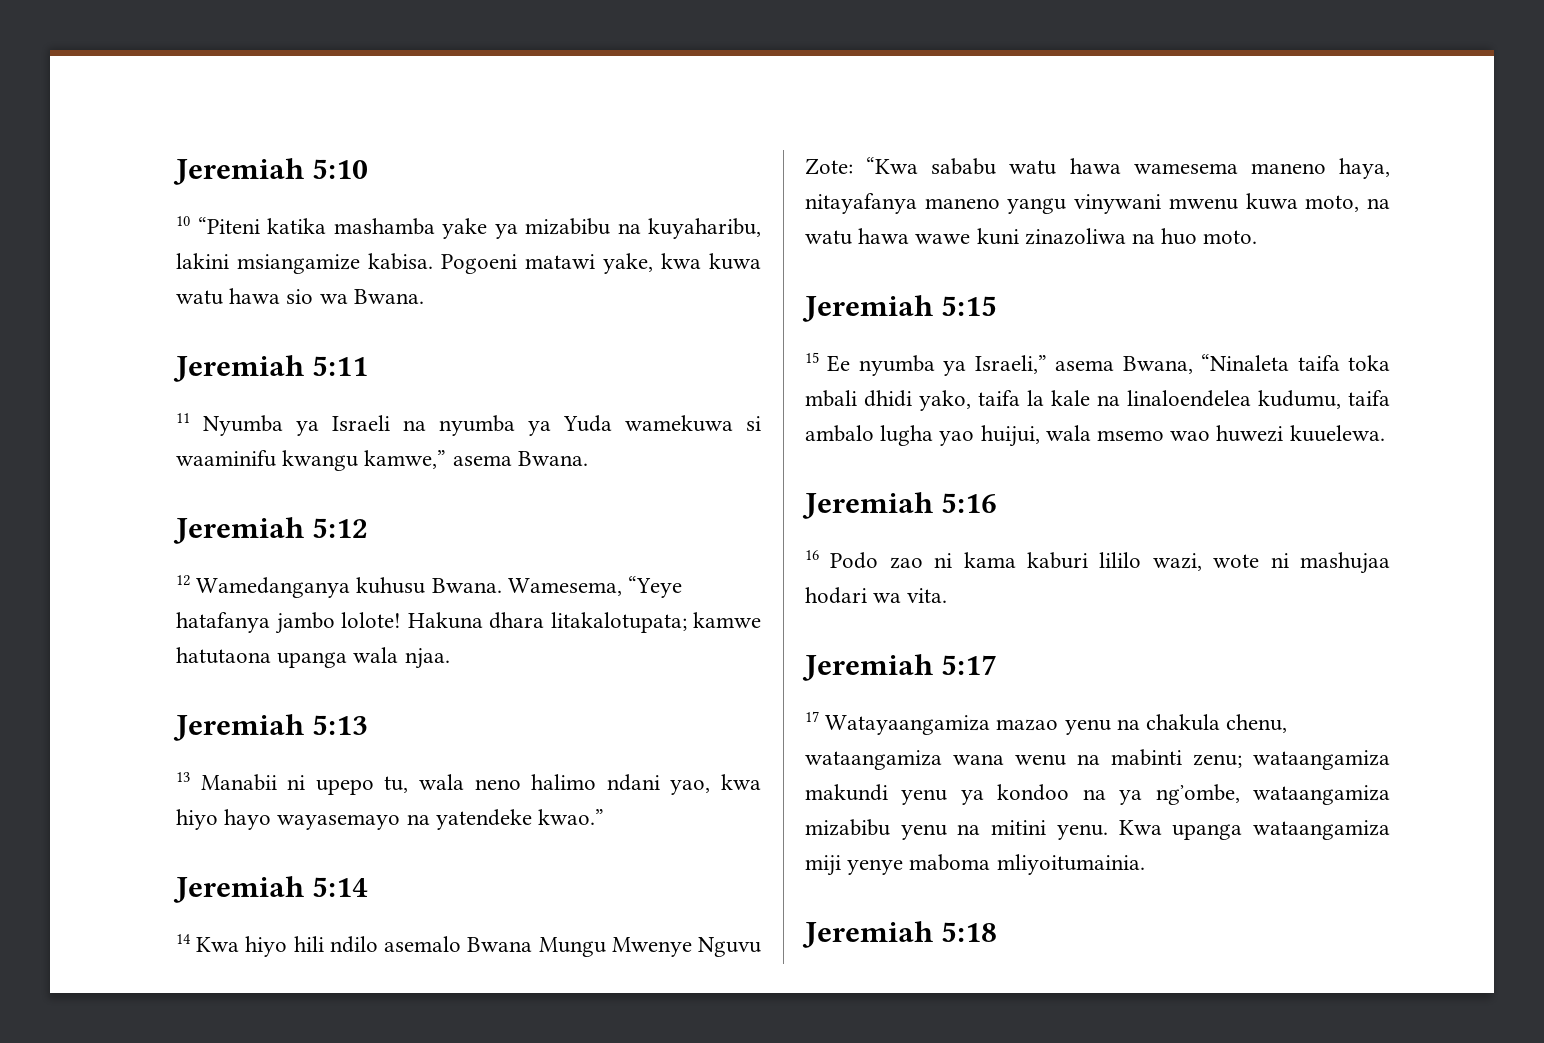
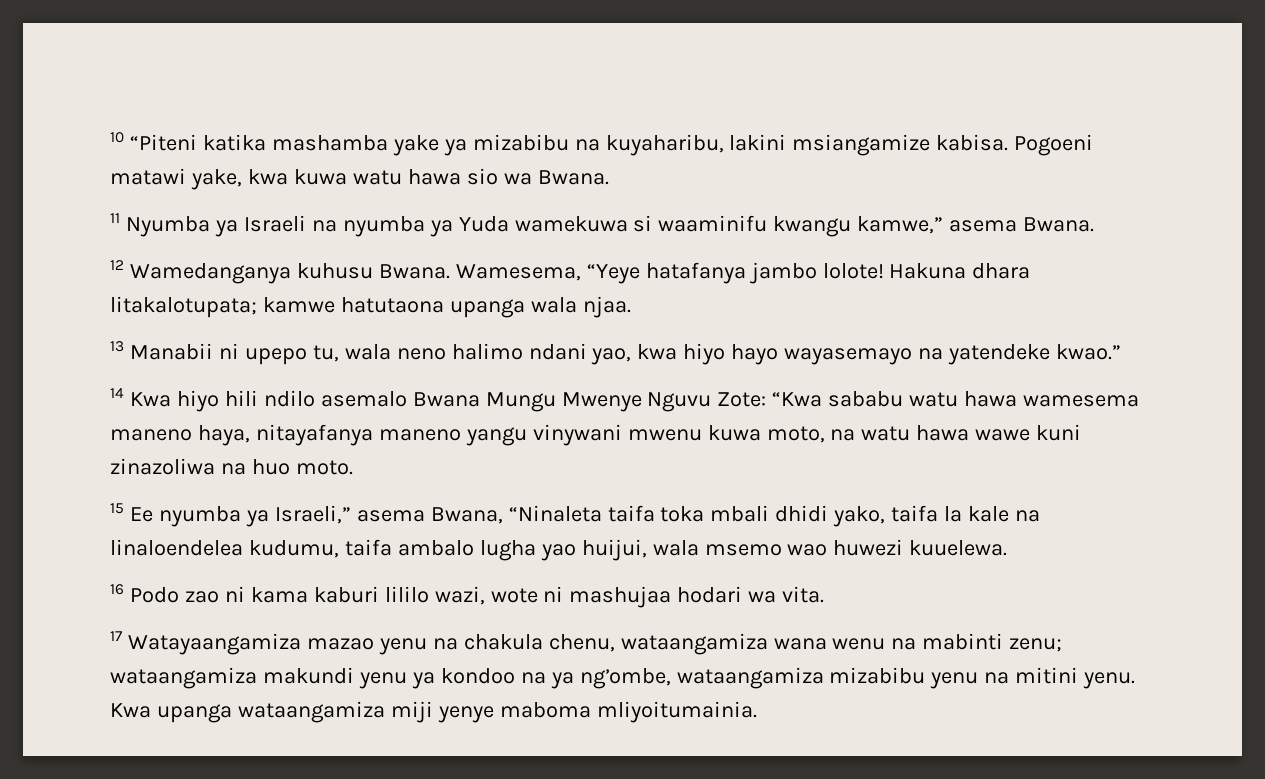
- Jeremiah 5:10
- Jeremiah 5:11
- Jeremiah 5:12
- Jeremiah 5:13
- Jeremiah 5:14
- Jeremiah 5:15
- Jeremiah 5:16
- Jeremiah 5:17
- Jeremiah 5:18

